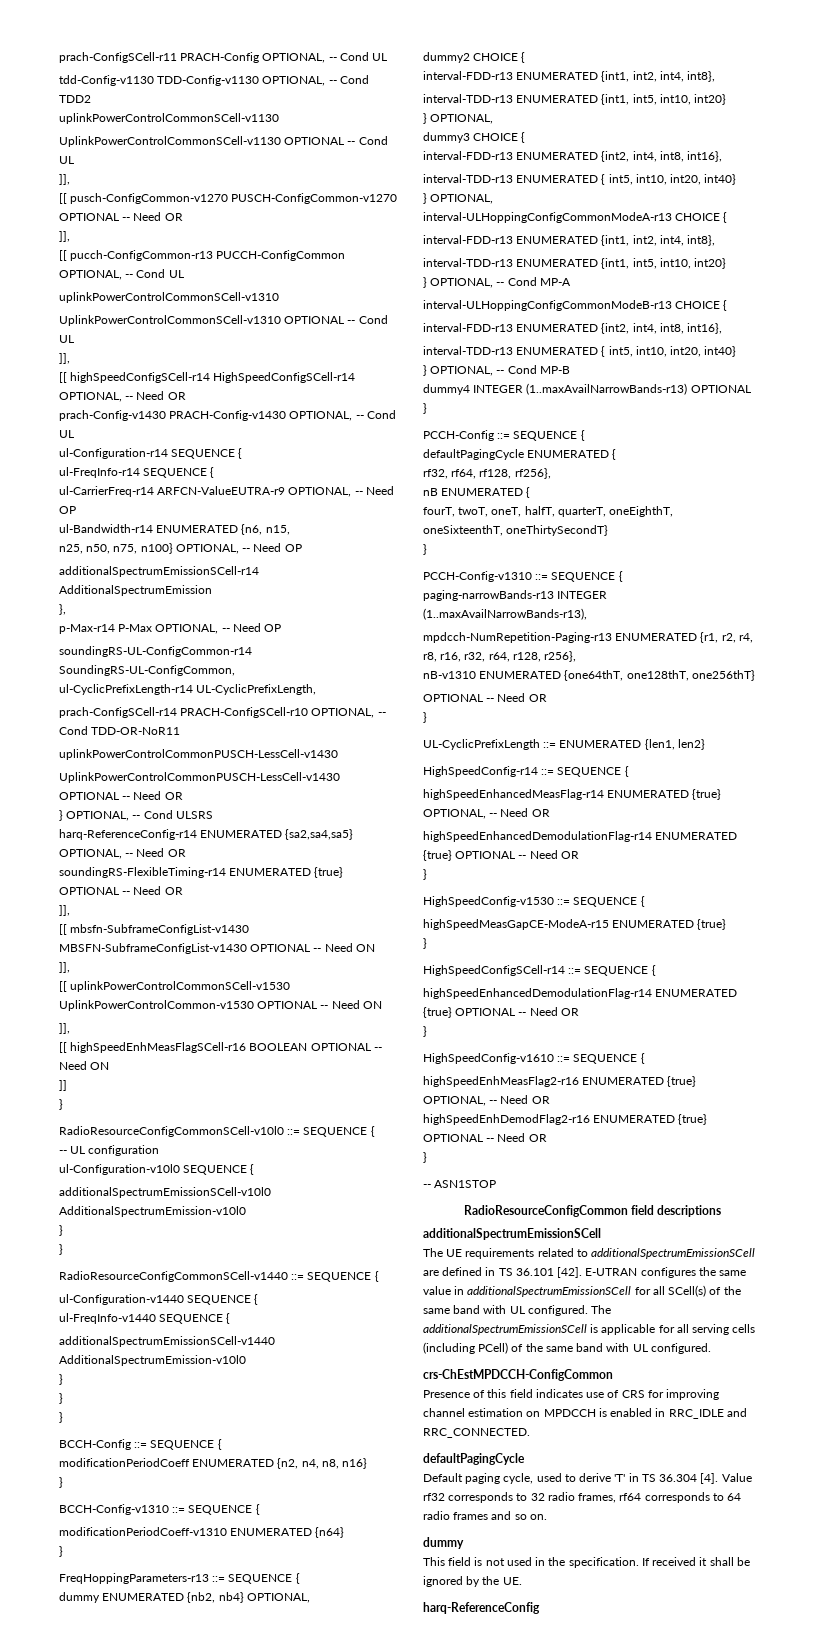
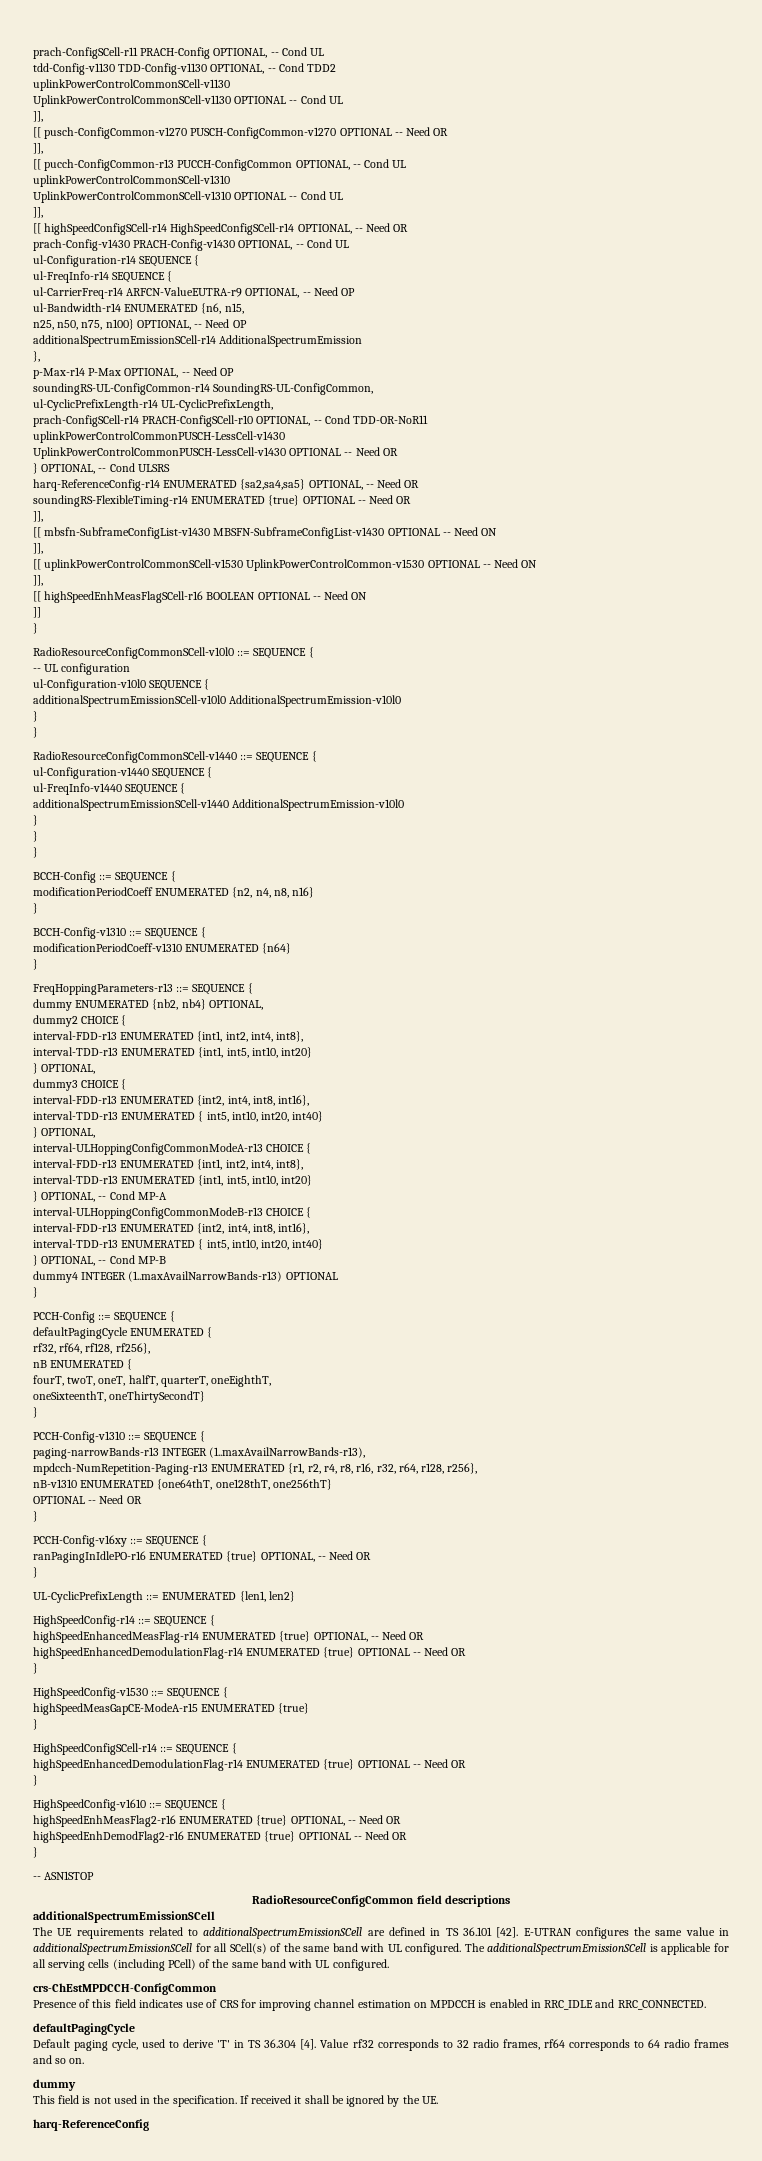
+ PCCH-Config-v16xy ::= SEQUENCE {
+ ranPagingInIdlePO-r16 ENUMERATED {true} OPTIONAL, -- Need OR
+ }

